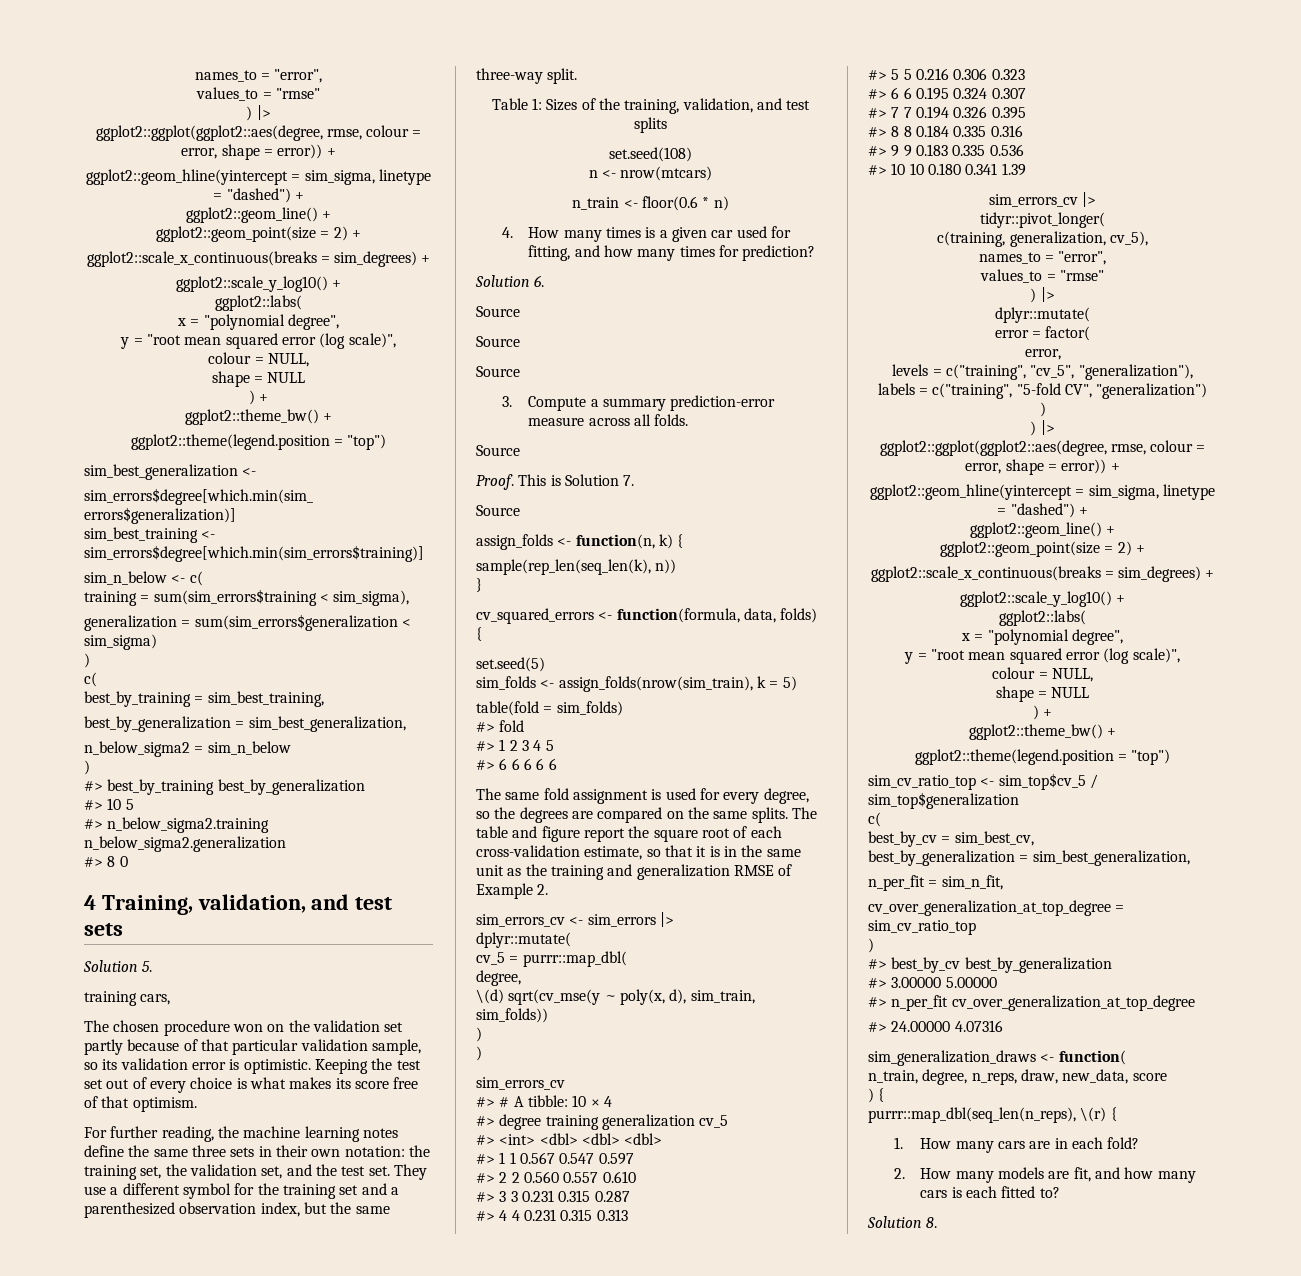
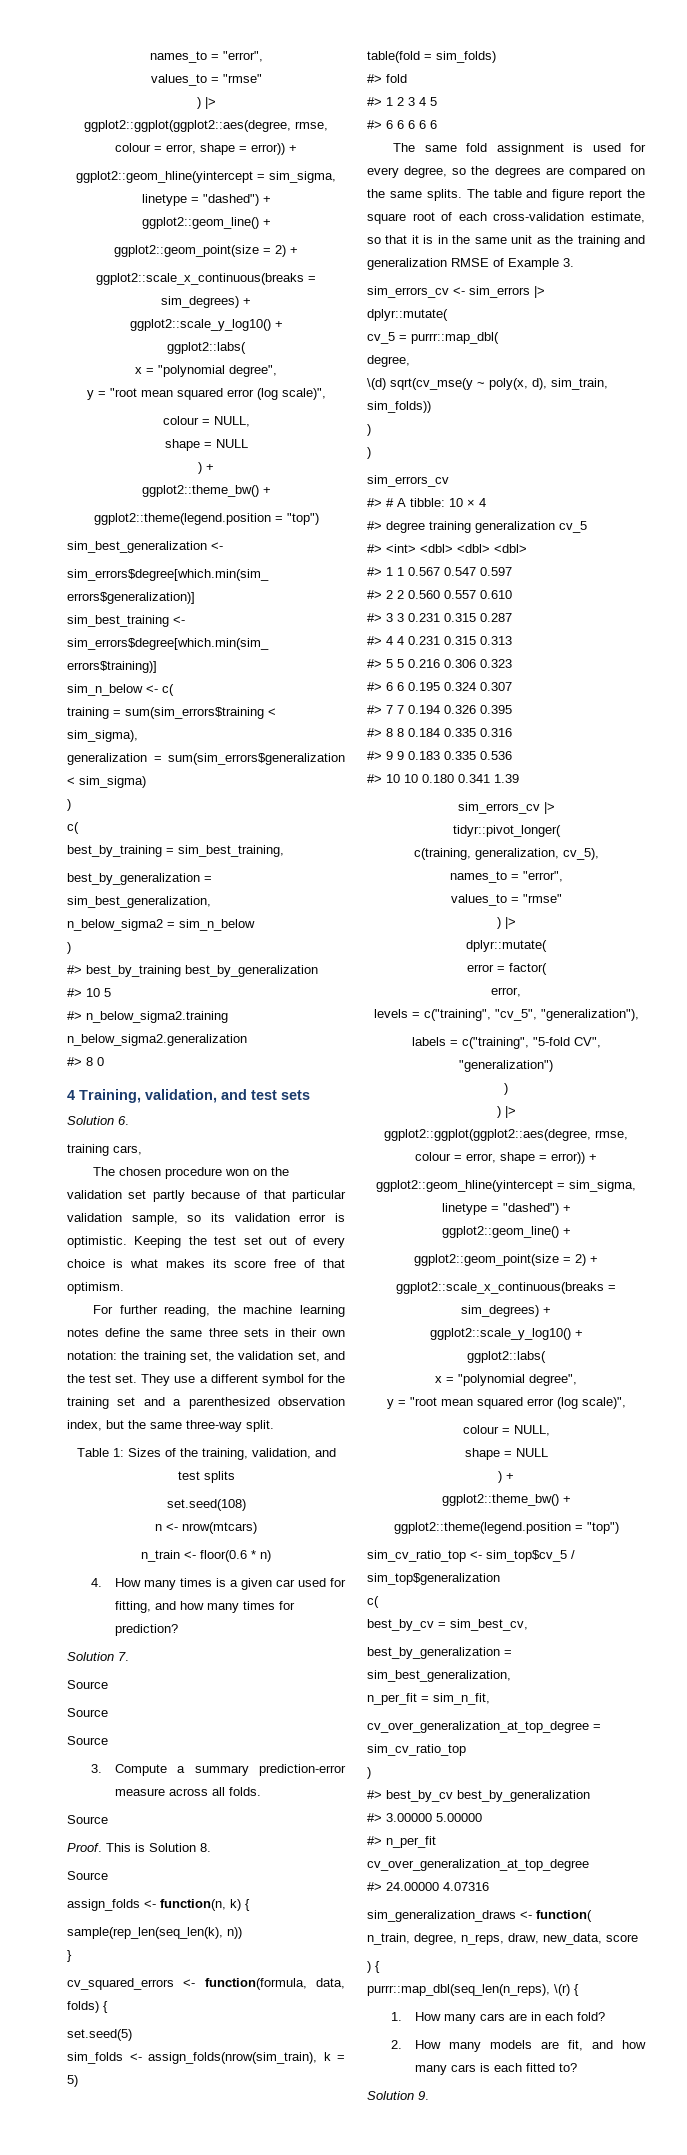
- Solution 5.
+ Solution 6.
- Solution 6.
+ Solution 7.
- This is Solution 7.
+ This is Solution 8.
- The table and figure report the square root of each cross-validation estimate, so that it is in the same unit as the training and generalization RMSE of Example 2.
+ The table and figure report the square root of each cross-validation estimate, so that it is in the same unit as the training and generalization RMSE of Example 3.
- Solution 8.
+ Solution 9.

